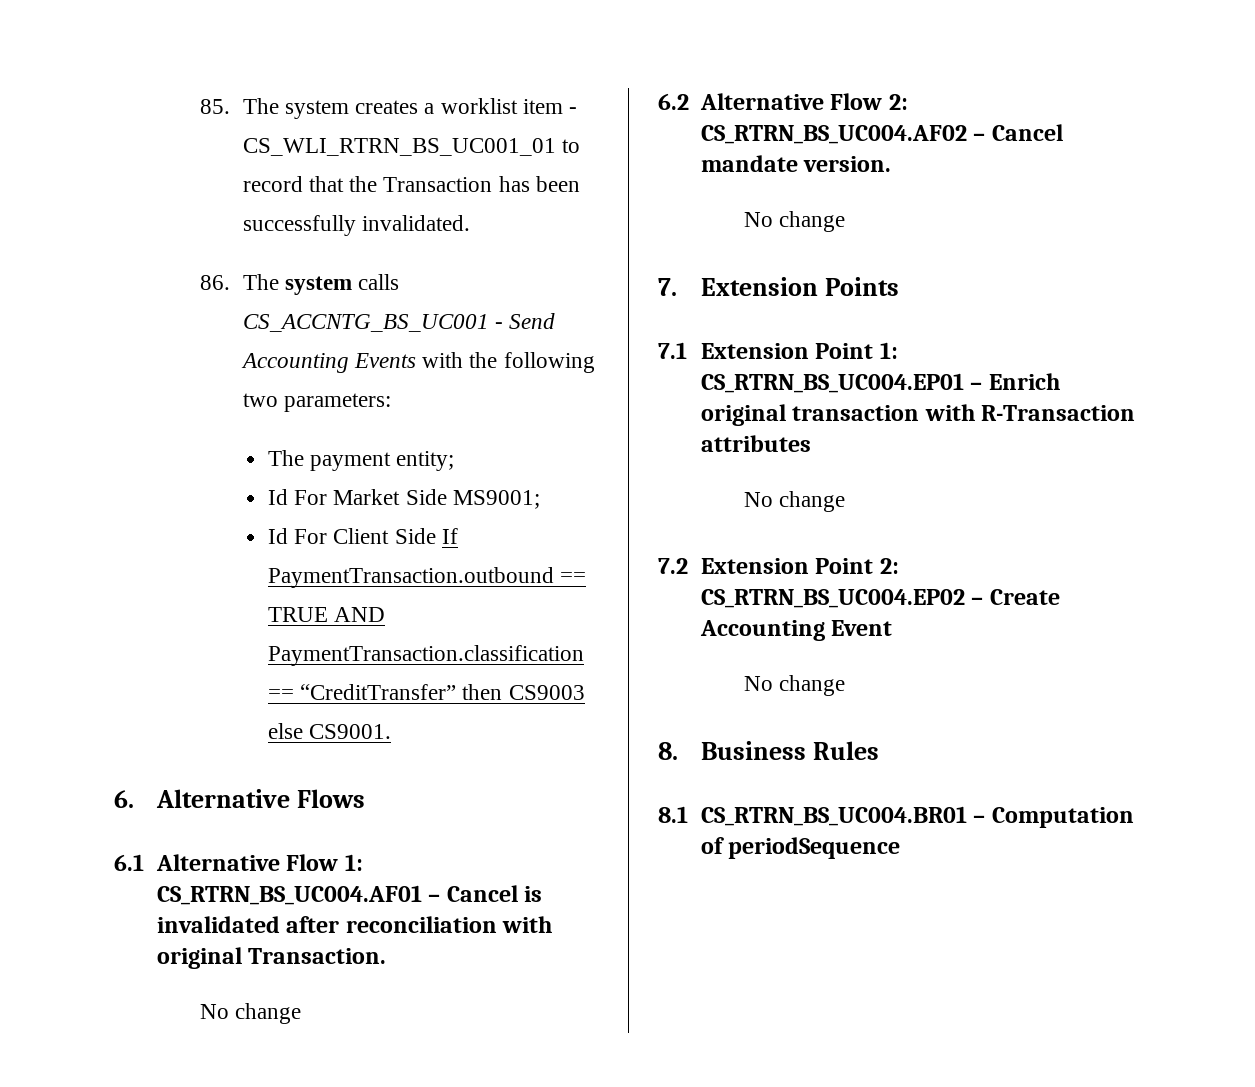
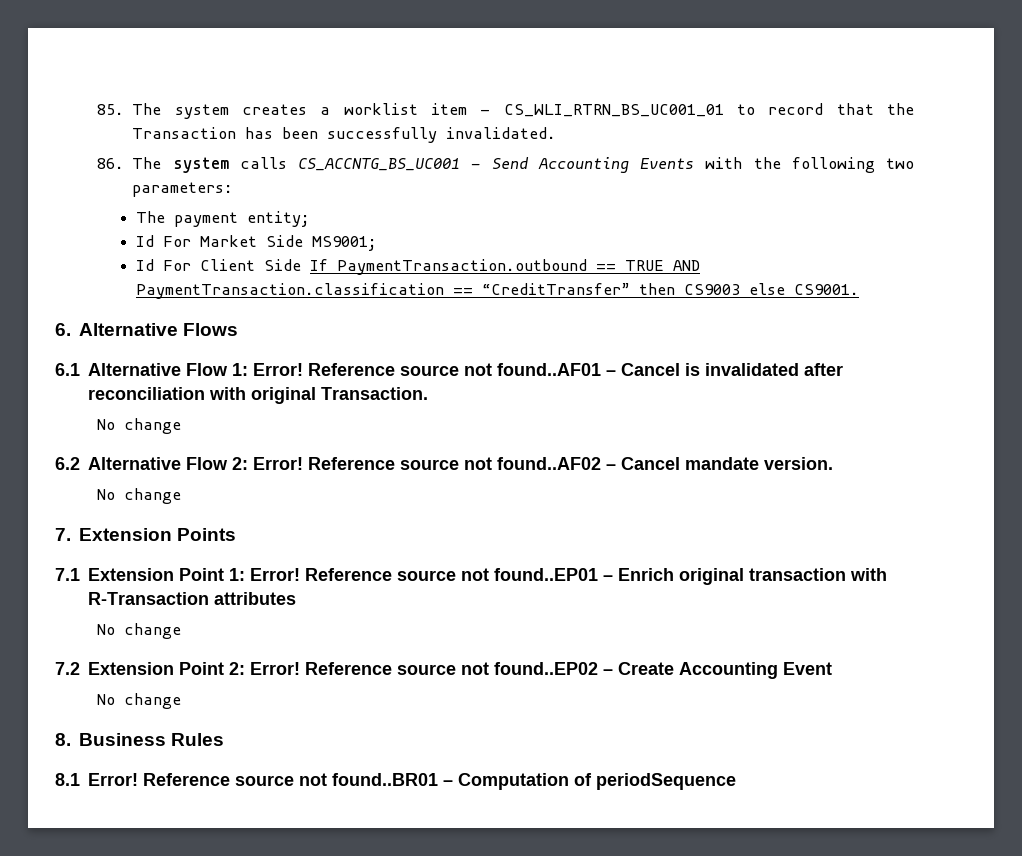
- 6.1 Alternative Flow 1: CS_RTRN_BS_UC004.AF01 – Cancel is invalidated after reconciliation with original Transaction.
+ 6.1 Alternative Flow 1: Error! Reference source not found..AF01 – Cancel is invalidated after reconciliation with original Transaction.
- 6.2 Alternative Flow 2: CS_RTRN_BS_UC004.AF02 – Cancel mandate version.
+ 6.2 Alternative Flow 2: Error! Reference source not found..AF02 – Cancel mandate version.
- 7.1 Extension Point 1: CS_RTRN_BS_UC004.EP01 – Enrich original transaction with R-Transaction attributes
+ 7.1 Extension Point 1: Error! Reference source not found..EP01 – Enrich original transaction with R-Transaction attributes
- 7.2 Extension Point 2: CS_RTRN_BS_UC004.EP02 – Create Accounting Event
+ 7.2 Extension Point 2: Error! Reference source not found..EP02 – Create Accounting Event
- 8.1 CS_RTRN_BS_UC004.BR01 – Computation of periodSequence
+ 8.1 Error! Reference source not found..BR01 – Computation of periodSequence

